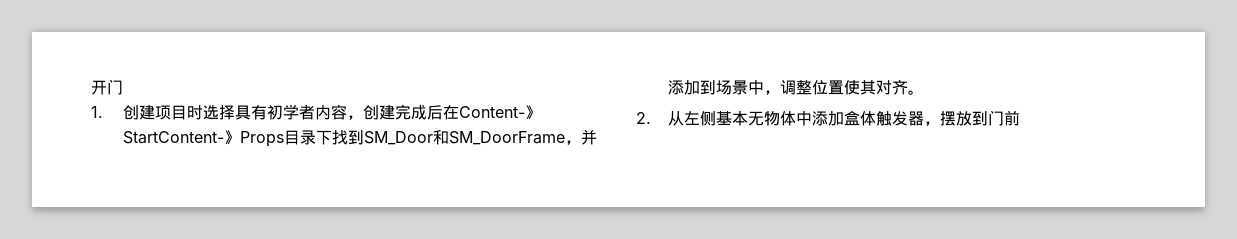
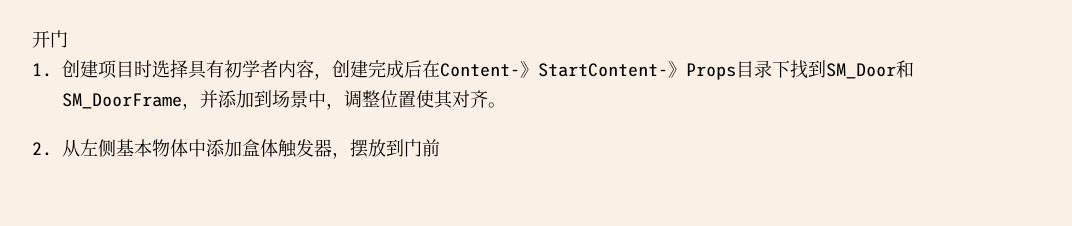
- 2.从左侧基本无物体中添加盒体触发器，摆放到门前
+ 2.从左侧基本物体中添加盒体触发器，摆放到门前

